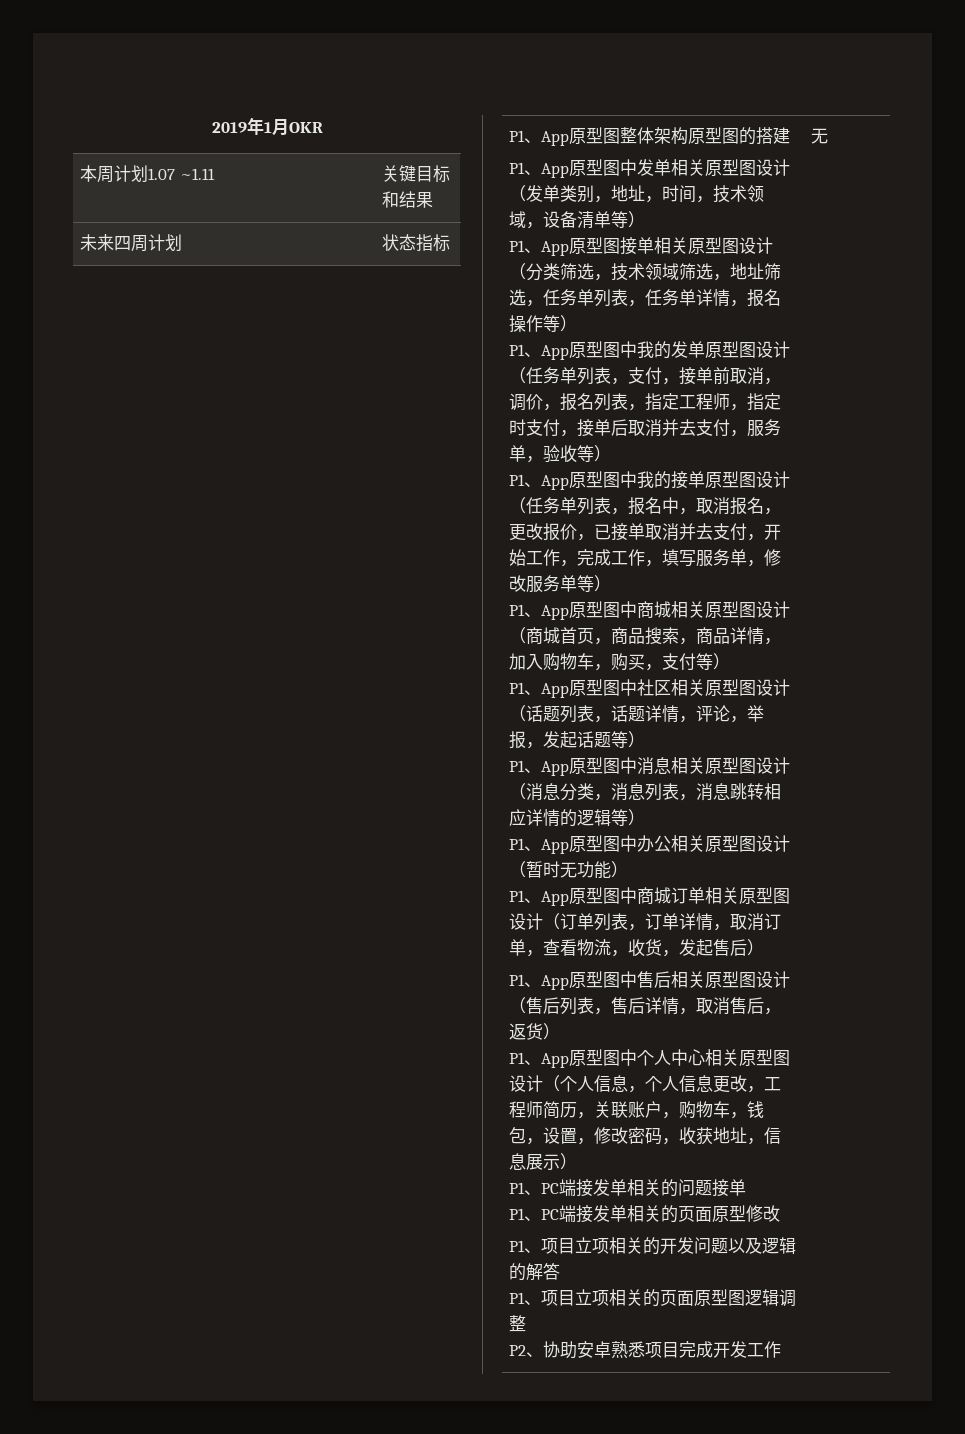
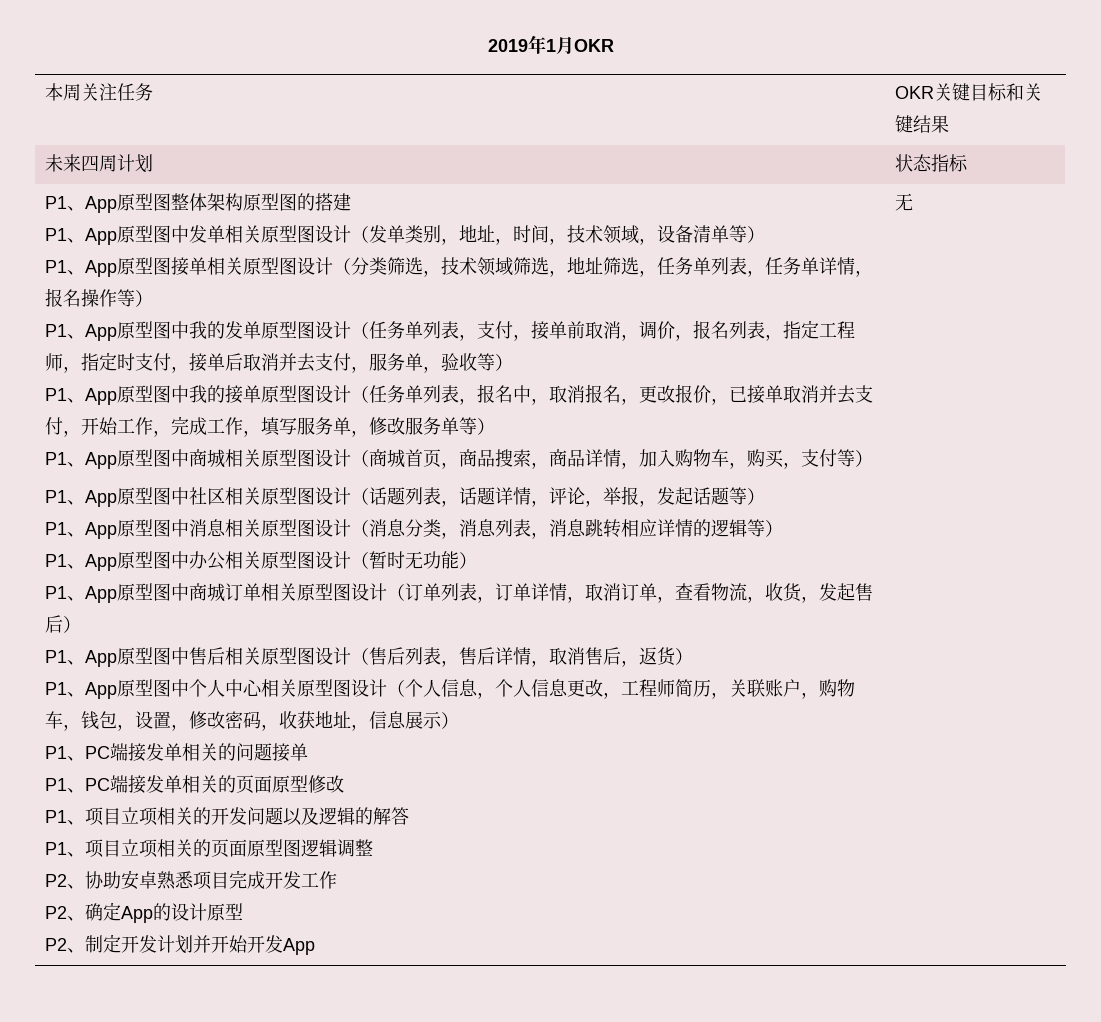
- 本周计划1.07 ~1.11 | 关键目标和结果
+ 本周关注任务 | OKR关键目标和关键结果
+ P2、确定App的设计原型
+ P2、制定开发计划并开始开发App

